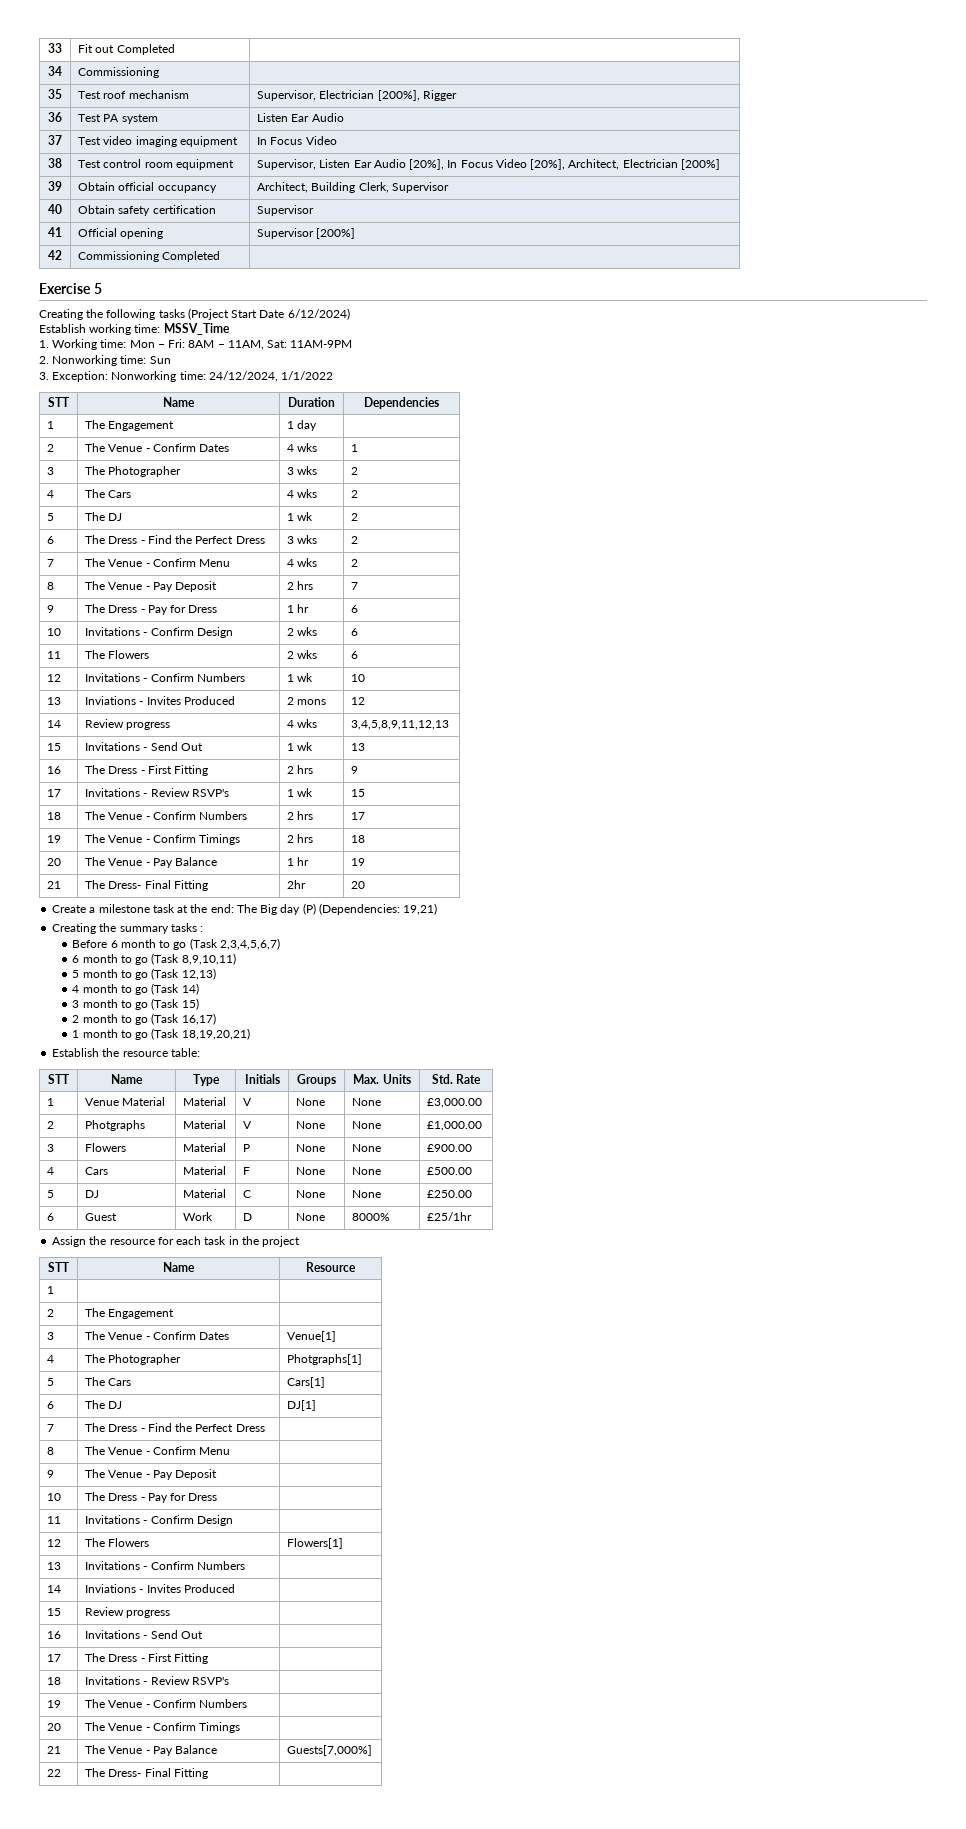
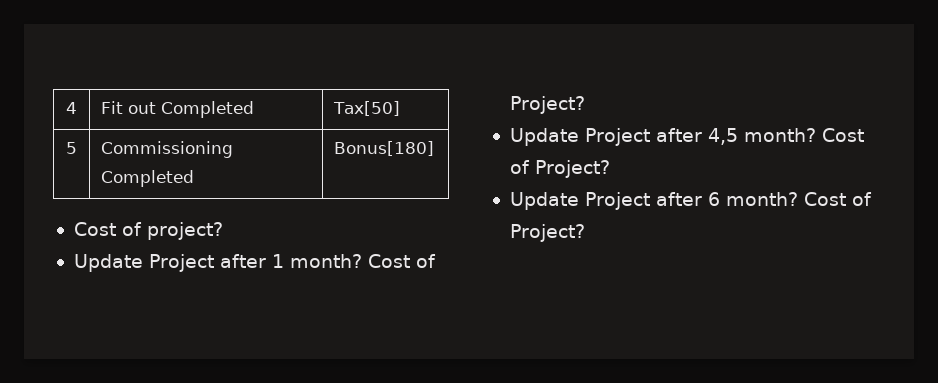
- 33 | Fit out Completed |
- 34 | Commissioning |
- 35 | Test roof mechanism | Supervisor, Electrician [200%], Rigger
- 36 | Test PA system | Listen Ear Audio
- 37 | Test video imaging equipment | In Focus Video
- 38 | Test control room equipment | Supervisor, Listen Ear Audio [20%], In Focus Video [20%], Architect, Electrician [200%]
- 39 | Obtain official occupancy | Architect, Building Clerk, Supervisor
- 40 | Obtain safety certification | Supervisor
- 41 | Official opening | Supervisor [200%]
- 42 | Commissioning Completed |
- Exercise 5
- Creating the following tasks (Project Start Date 6/12/2024)
- Establish working time: MSSV_Time
- 1. Working time: Mon – Fri: 8AM – 11AM, Sat: 11AM-9PM
- 2. Nonworking time: Sun
- 3. Exception: Nonworking time: 24/12/2024, 1/1/2022
- STT | Name | Duration | Dependencies
- 1 | The Engagement | 1 day |
- 2 | The Venue - Confirm Dates | 4 wks | 1
- 3 | The Photographer | 3 wks | 2
- 4 | The Cars | 4 wks | 2
- 5 | The DJ | 1 wk | 2
- 6 | The Dress - Find the Perfect Dress | 3 wks | 2
- 7 | The Venue - Confirm Menu | 4 wks | 2
- 8 | The Venue - Pay Deposit | 2 hrs | 7
- 9 | The Dress - Pay for Dress | 1 hr | 6
- 10 | Invitations - Confirm Design | 2 wks | 6
- 11 | The Flowers | 2 wks | 6
- 12 | Invitations - Confirm Numbers | 1 wk | 10
- 13 | Inviations - Invites Produced | 2 mons | 12
- 14 | Review progress | 4 wks | 3,4,5,8,9,11,12,13
- 15 | Invitations - Send Out | 1 wk | 13
- 16 | The Dress - First Fitting | 2 hrs | 9
- 17 | Invitations - Review RSVP's | 1 wk | 15
- 18 | The Venue - Confirm Numbers | 2 hrs | 17
- 19 | The Venue - Confirm Timings | 2 hrs | 18
- 20 | The Venue - Pay Balance | 1 hr | 19
- 21 | The Dress- Final Fitting | 2hr | 20
- Create a milestone task at the end: The Big day (P) (Dependencies: 19,21)
- Creating the summary tasks :
- Before 6 month to go (Task 2,3,4,5,6,7)
- 6 month to go (Task 8,9,10,11)
- 5 month to go (Task 12,13)
- 4 month to go (Task 14)
- 3 month to go (Task 15)
- 2 month to go (Task 16,17)
- 1 month to go (Task 18,19,20,21)
- Establish the resource table:
- STT | Name | Type | Initials | Groups | Max. Units | Std. Rate
- 1 | Venue Material | Material | V | None | None | £3,000.00
- 2 | Photgraphs | Material | V | None | None | £1,000.00
- 3 | Flowers | Material | P | None | None | £900.00
- 4 | Cars | Material | F | None | None | £500.00
- 5 | DJ | Material | C | None | None | £250.00
- 6 | Guest | Work | D | None | 8000% | £25/1hr
- Assign the resource for each task in the project
- STT | Name | Resource
- 1 | |
- 2 | The Engagement |
- 3 | The Venue - Confirm Dates | Venue[1]
- 4 | The Photographer | Photgraphs[1]
- 5 | The Cars | Cars[1]
- 6 | The DJ | DJ[1]
- 7 | The Dress - Find the Perfect Dress |
- 8 | The Venue - Confirm Menu |
- 9 | The Venue - Pay Deposit |
- 10 | The Dress - Pay for Dress |
- 11 | Invitations - Confirm Design |
- 12 | The Flowers | Flowers[1]
- 13 | Invitations - Confirm Numbers |
- 14 | Inviations - Invites Produced |
- 15 | Review progress |
- 16 | Invitations - Send Out |
- 17 | The Dress - First Fitting |
- 18 | Invitations - Review RSVP's |
- 19 | The Venue - Confirm Numbers |
- 20 | The Venue - Confirm Timings |
- 21 | The Venue - Pay Balance | Guests[7,000%]
- 22 | The Dress- Final Fitting |
+ 4 | Fit out Completed | Tax[50]
+ 5 | Commissioning Completed | Bonus[180]
+ Cost of project?
+ Update Project after 1 month? Cost of Project?
+ Update Project after 4,5 month? Cost of Project?
+ Update Project after 6 month? Cost of Project?

